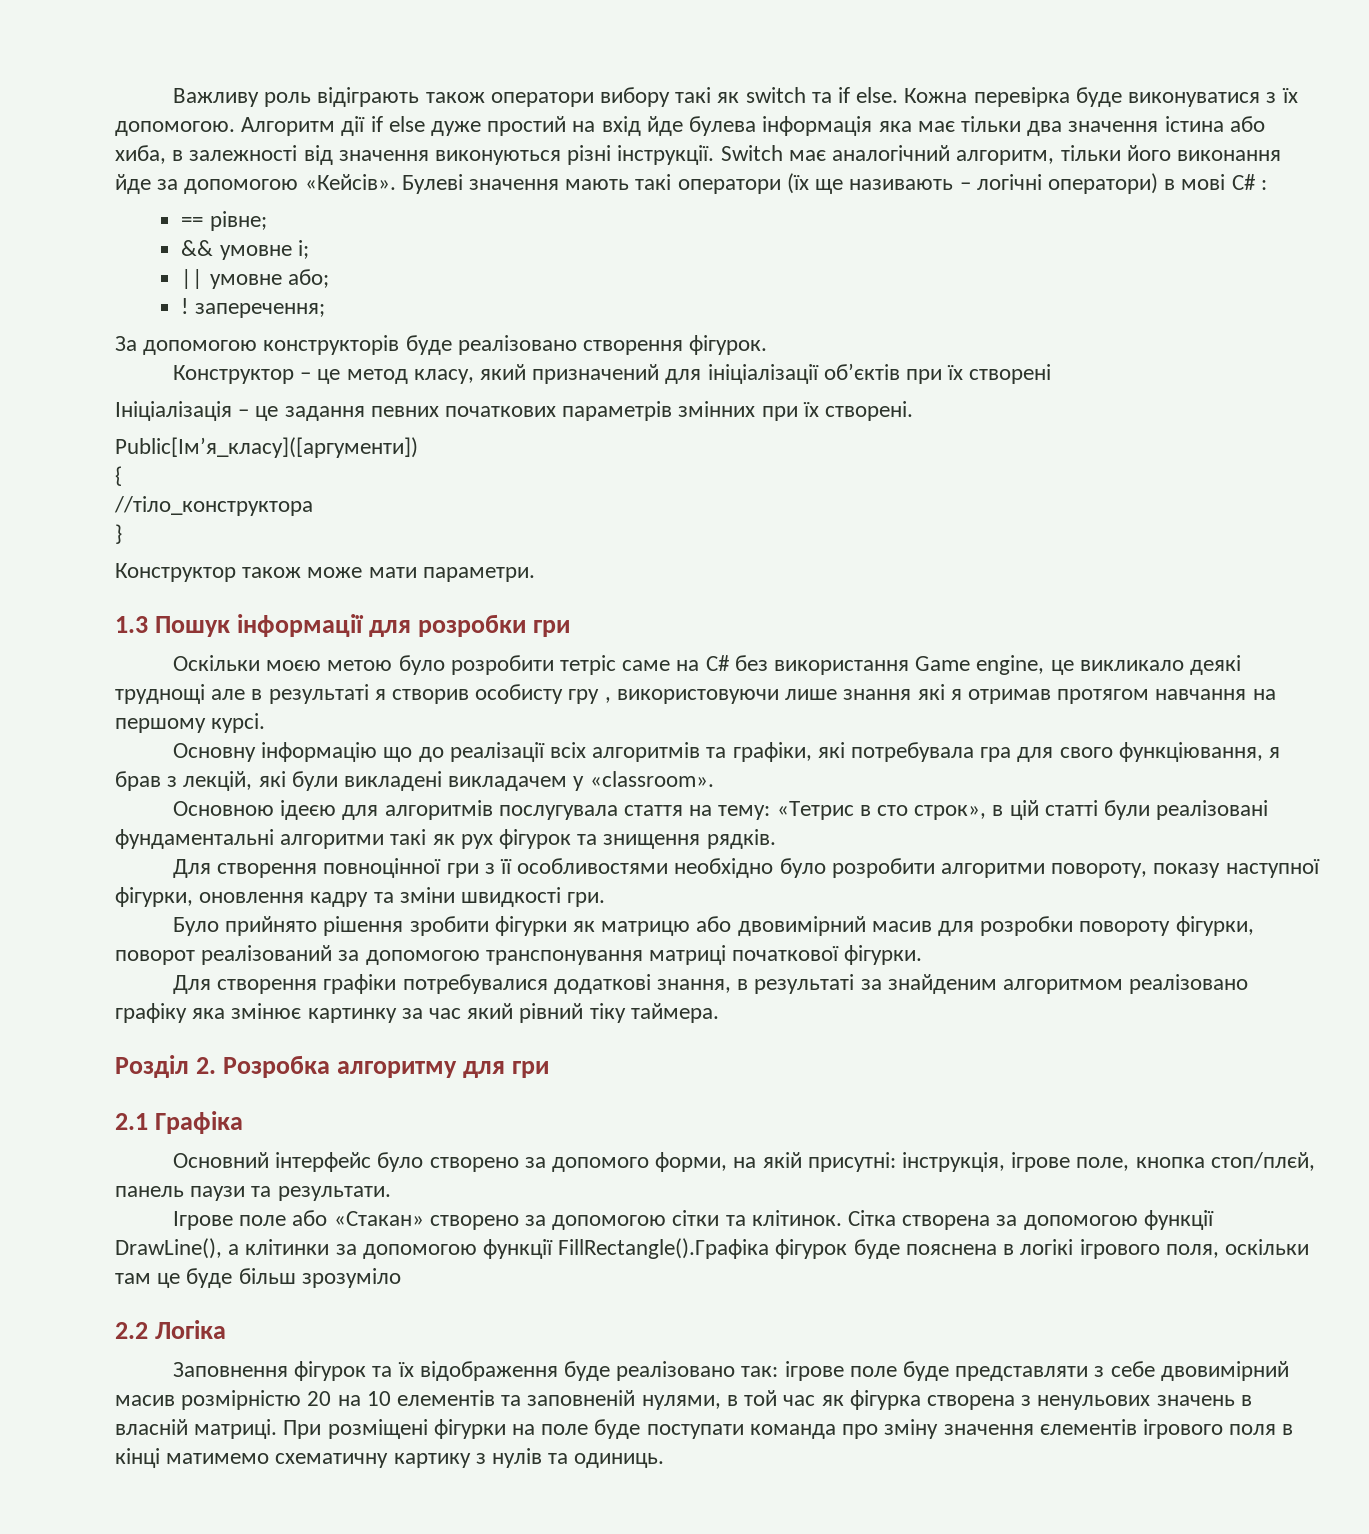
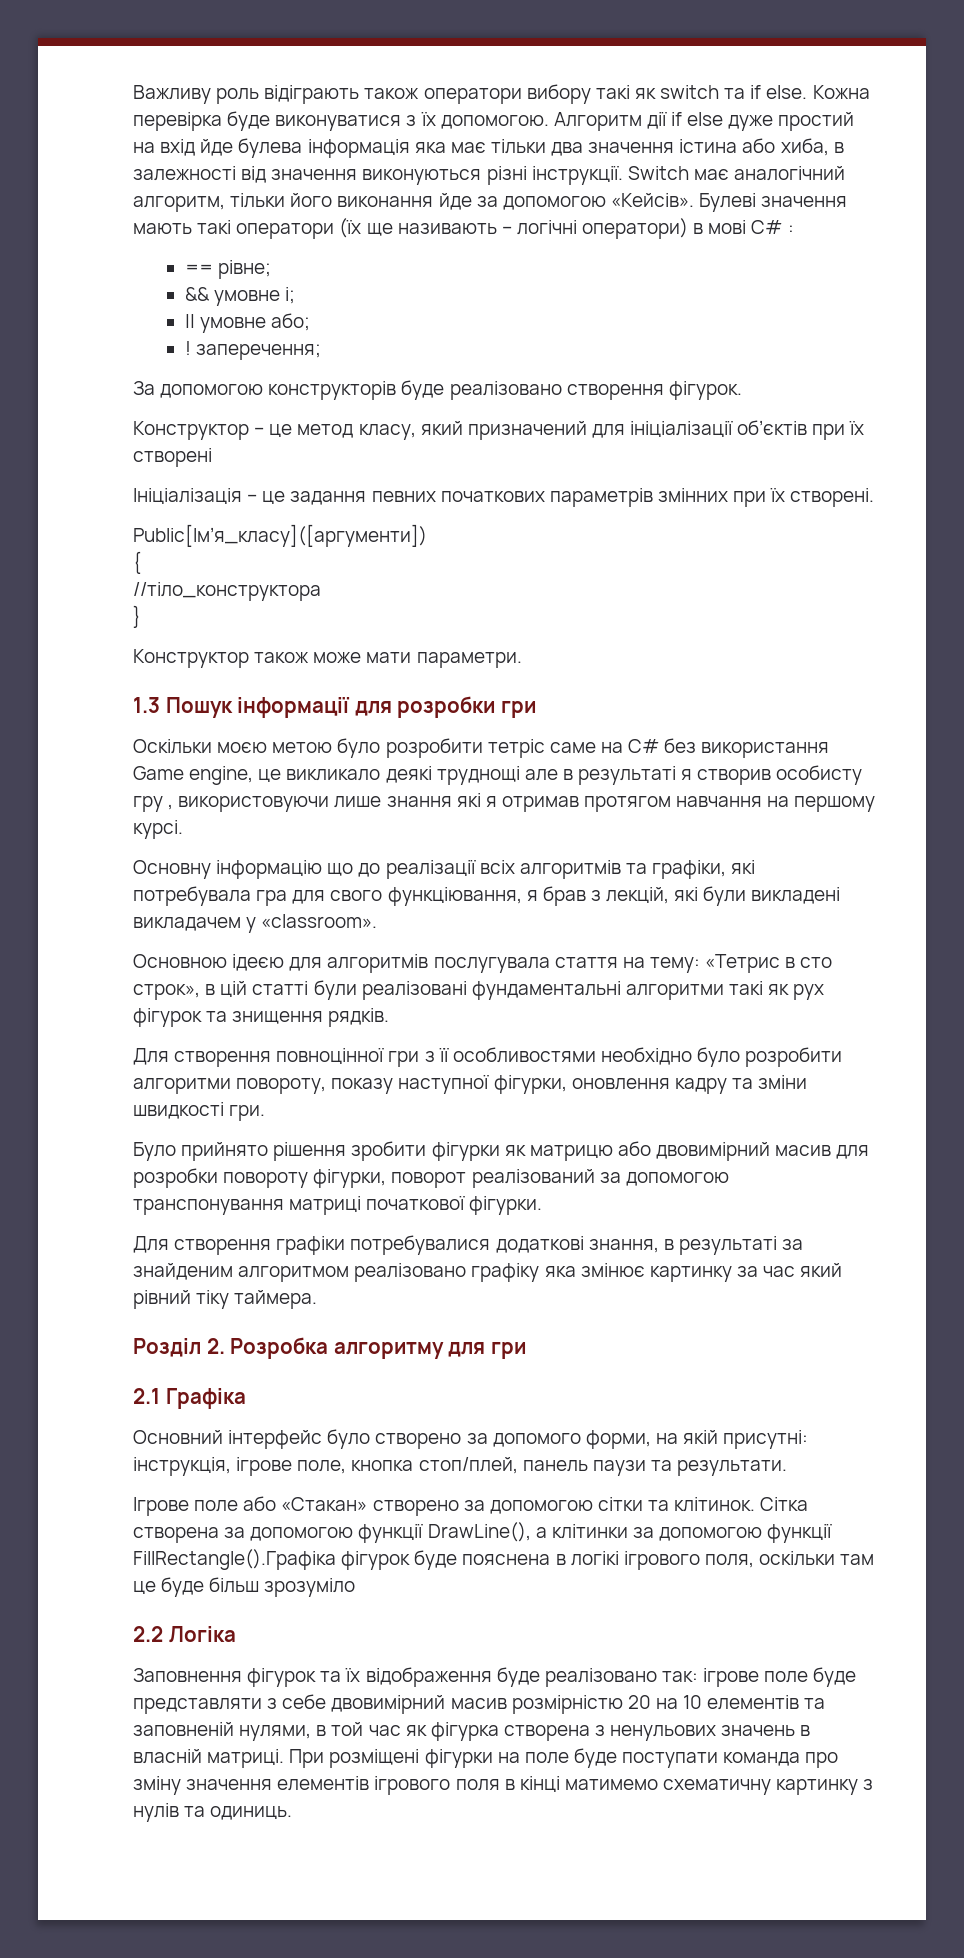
- Основний інтерфейс було створено за допомого форми, на якій присутні: інструкція, ігрове поле, кнопка стоп/плєй, панель паузи та результати.
+ Основний інтерфейс було створено за допомого форми, на якій присутні: інструкція, ігрове поле, кнопка стоп/плей, панель паузи та результати.
- При розміщені фігурки на поле буде поступати команда про зміну значення єлементів ігрового поля в кінці матимемо схематичну картику з нулів та одиниць.
+ При розміщені фігурки на поле буде поступати команда про зміну значення елементів ігрового поля в кінці матимемо схематичну картинку з нулів та одиниць.

